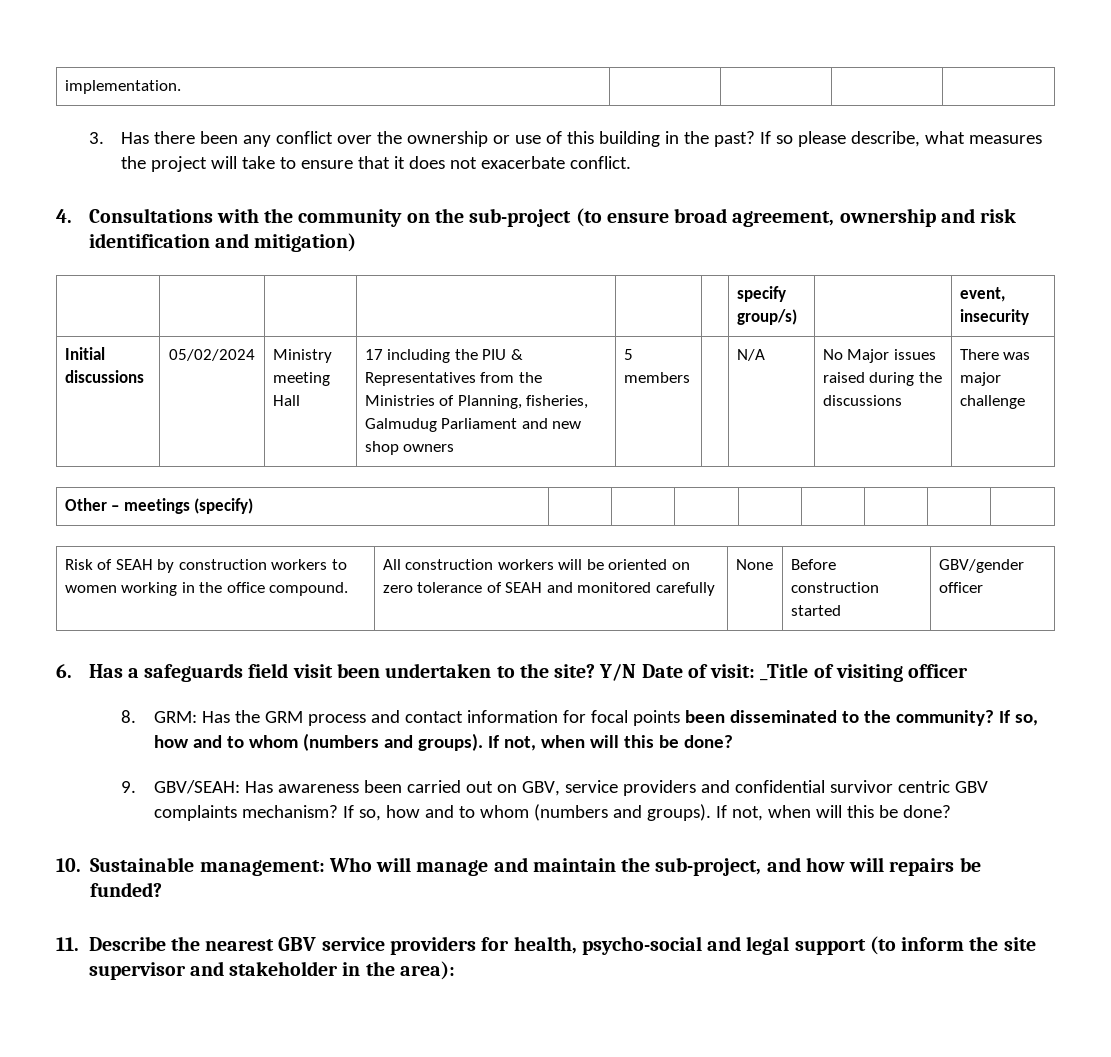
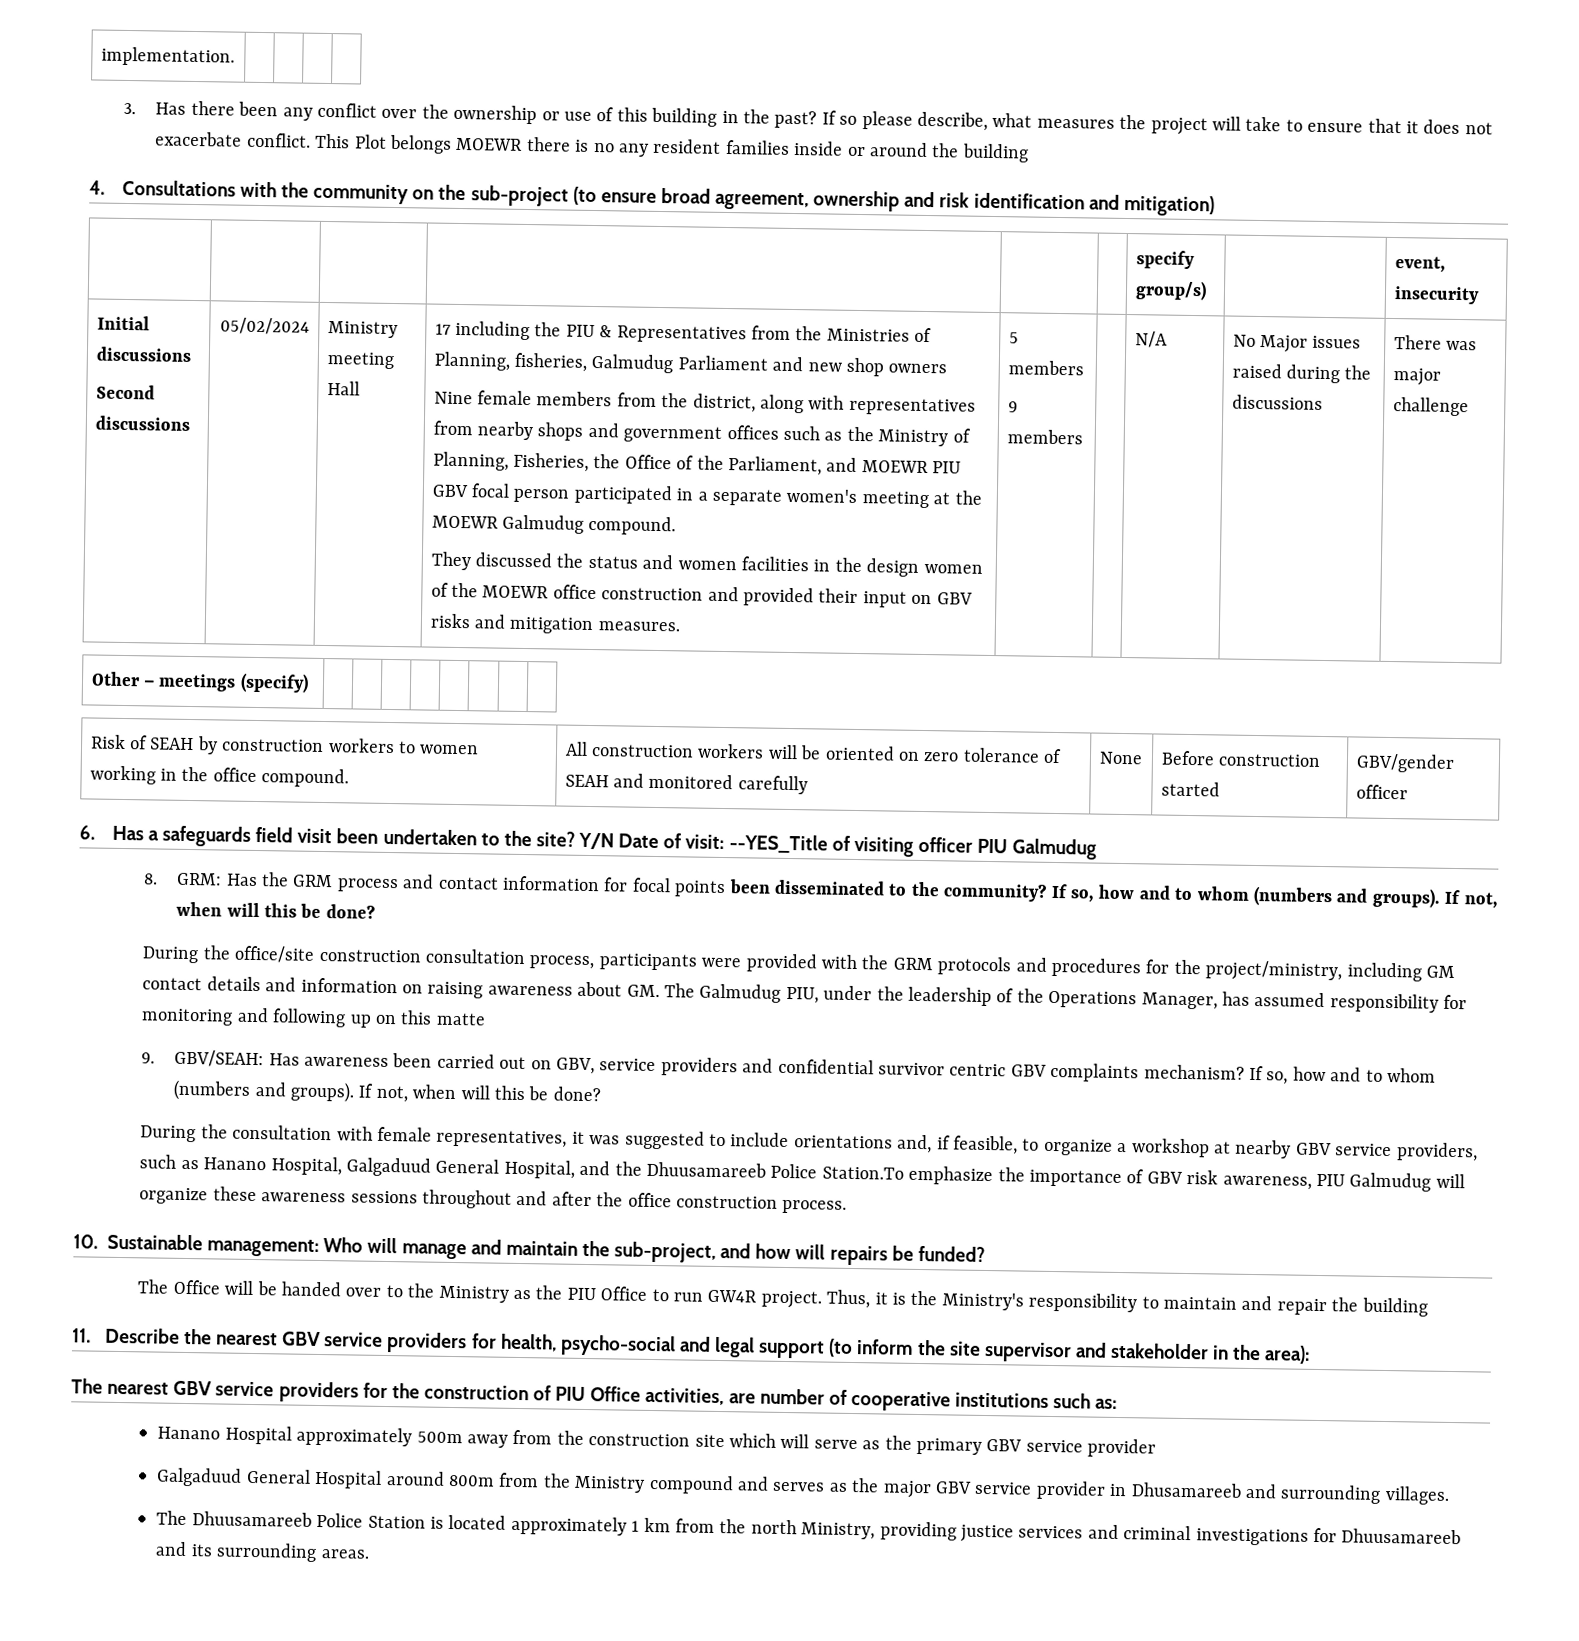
+ This Plot belongs MOEWR there is no any resident families inside or around the building
+ Second discussions
+ Nine female members from the district, along with representatives from nearby shops and government offices such as the Ministry of Planning, Fisheries, the Office of the Parliament, and MOEWR PIU GBV focal person participated in a separate women's meeting at the MOEWR Galmudug compound.
+ They discussed the status and women facilities in the design women of the MOEWR office construction and provided their input on GBV risks and mitigation measures.
+ 9 members
- Y/N Date of visit: _Title of visiting officer
+ Y/N Date of visit: --YES_Title of visiting officer PIU Galmudug
+ During the office/site construction consultation process, participants were provided with the GRM protocols and procedures for the project/ministry, including GM contact details and information on raising awareness about GM. The Galmudug PIU, under the leadership of the Operations Manager, has assumed responsibility for monitoring and following up on this matte
+ During the consultation with female representatives, it was suggested to include orientations and, if feasible, to organize a workshop at nearby GBV service providers, such as Hanano Hospital, Galgaduud General Hospital, and the Dhuusamareeb Police Station.To emphasize the importance of GBV risk awareness, PIU Galmudug will organize these awareness sessions throughout and after the office construction process.
+ The Office will be handed over to the Ministry as the PIU Office to run GW4R project. Thus, it is the Ministry's responsibility to maintain and repair the building
+ The nearest GBV service providers for the construction of PIU Office activities, are number of cooperative institutions such as:
+ Hanano Hospital approximately 500m away from the construction site which will serve as the primary GBV service provider
+ Galgaduud General Hospital around 800m from the Ministry compound and serves as the major GBV service provider in Dhusamareeb and surrounding villages.
+ The Dhuusamareeb Police Station is located approximately 1 km from the north Ministry, providing justice services and criminal investigations for Dhuusamareeb and its surrounding areas.

